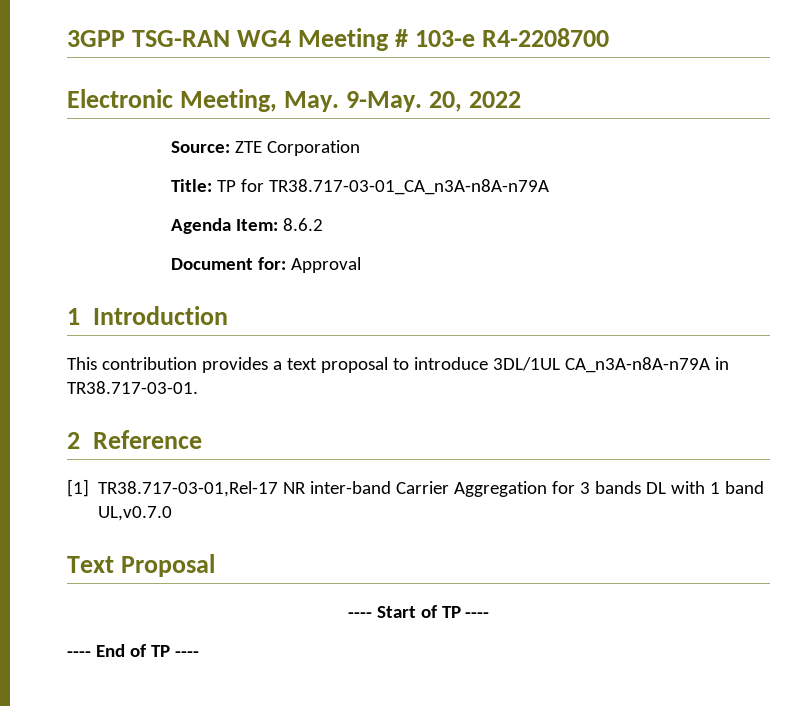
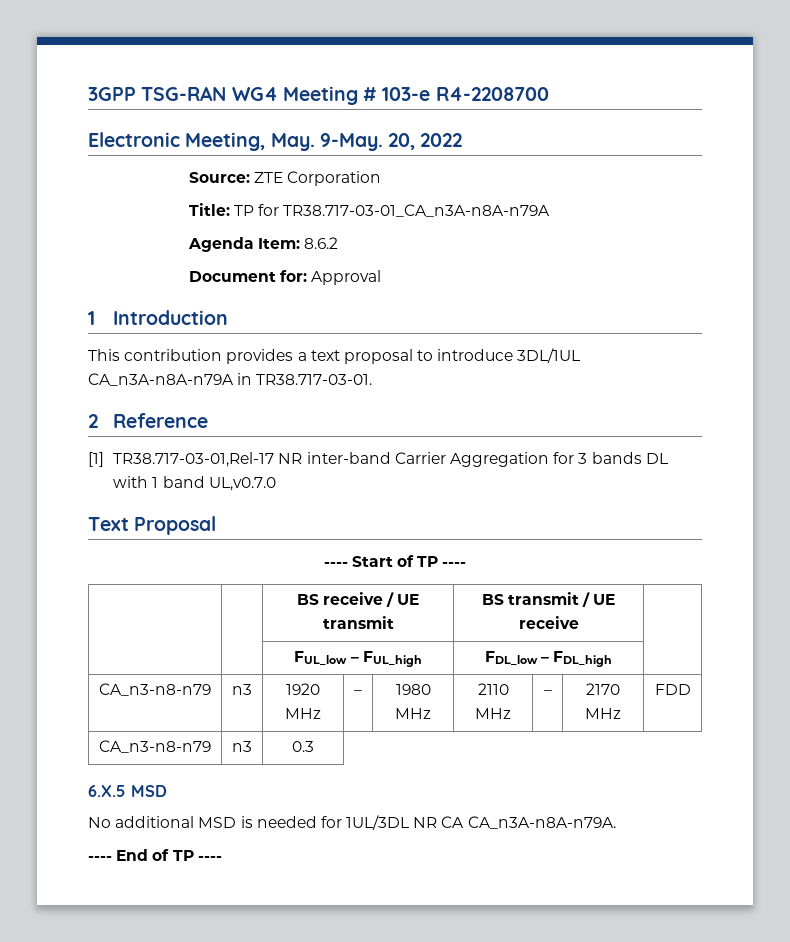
+ | | BS receive / UE transmit | BS transmit / UE receive |
+ | | FUL_low – FUL_high | FDL_low – FDL_high |
+ CA_n3-n8-n79 | n3 | 1920 MHz | – | 1980 MHz | 2110 MHz | – | 2170 MHz | FDD
+ CA_n3-n8-n79 | n3 | 0.3
+ 6.X.5 MSD
+ No additional MSD is needed for 1UL/3DL NR CA CA_n3A-n8A-n79A.

